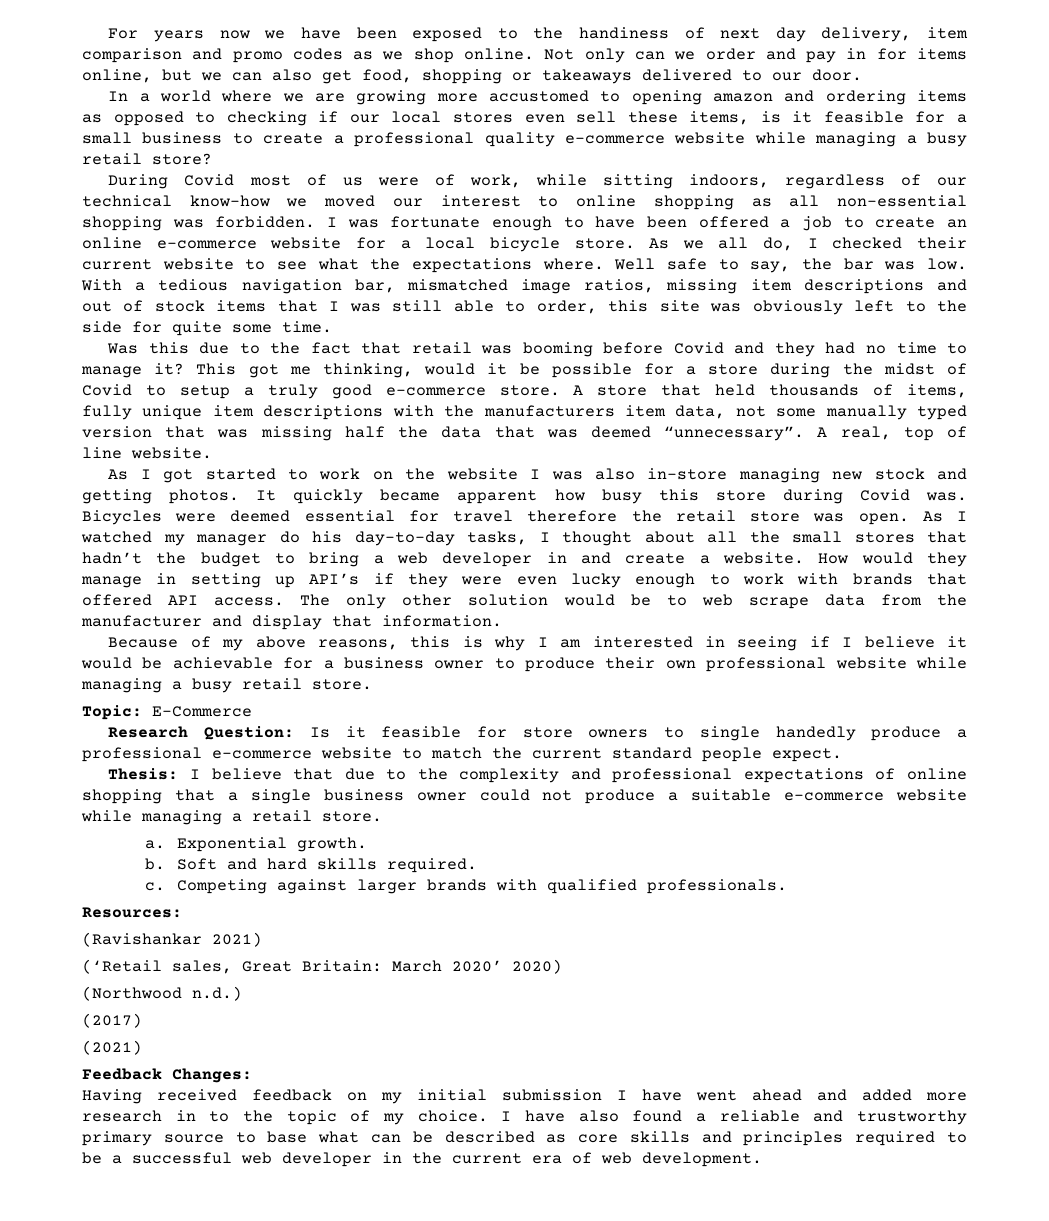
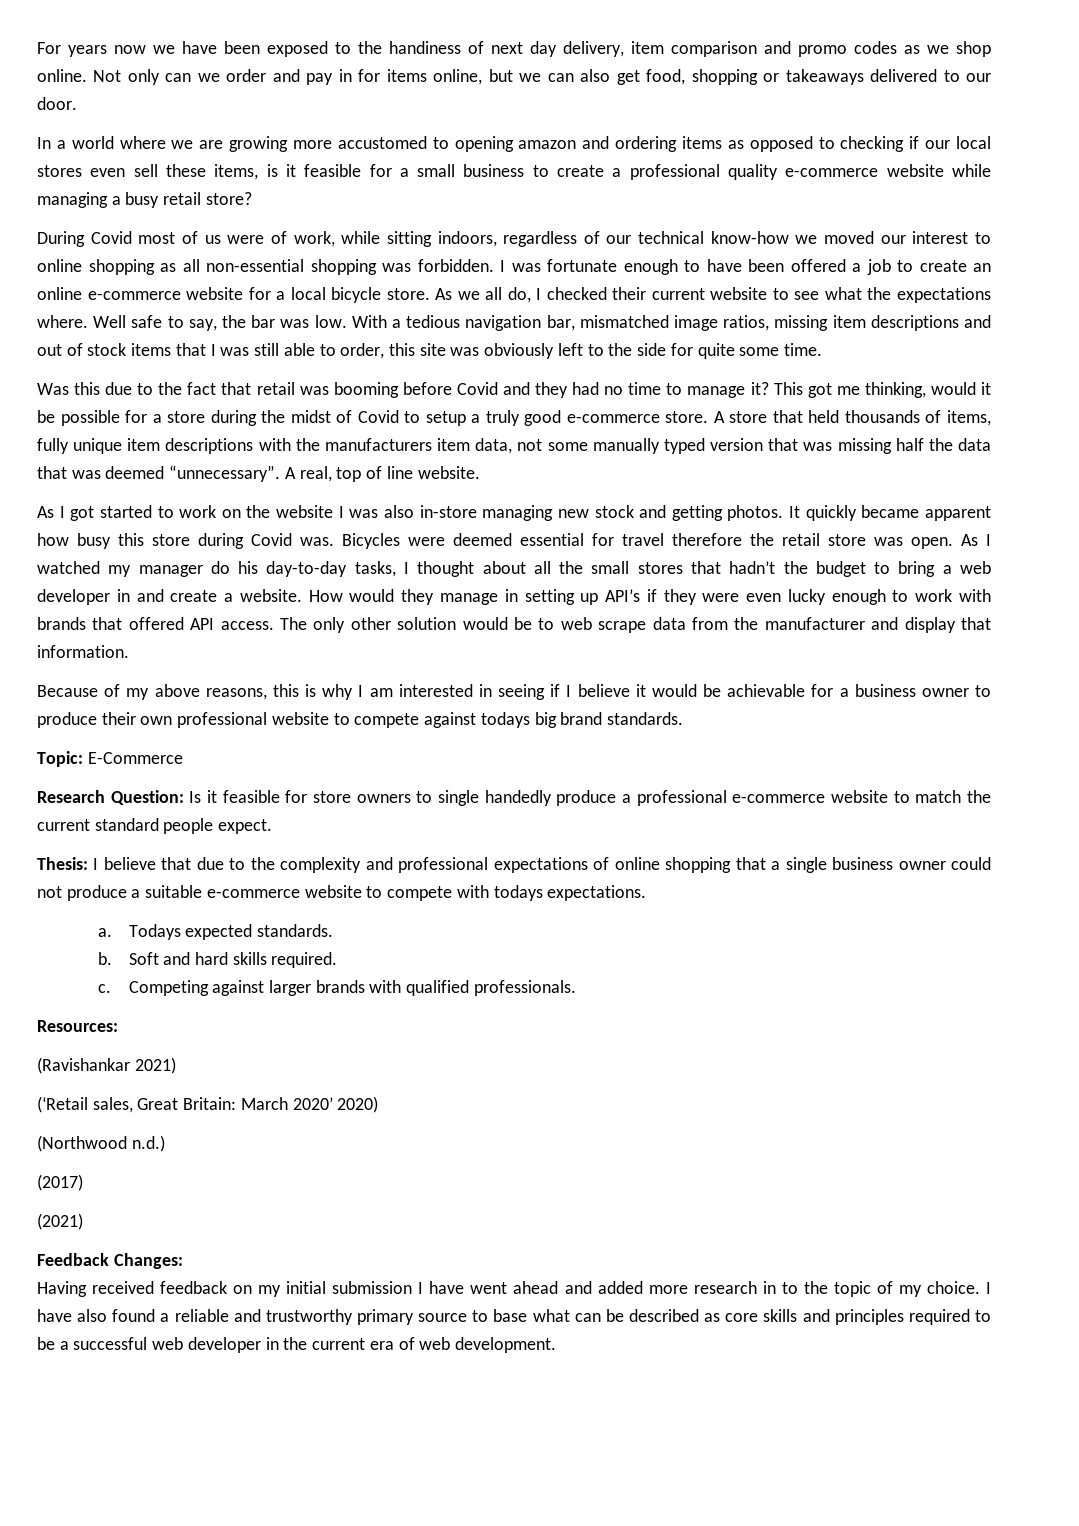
- Because of my above reasons, this is why I am interested in seeing if I believe it would be achievable for a business owner to produce their own professional website while managing a busy retail store.
+ Because of my above reasons, this is why I am interested in seeing if I believe it would be achievable for a business owner to produce their own professional website to compete against todays big brand standards.
- Thesis: I believe that due to the complexity and professional expectations of online shopping that a single business owner could not produce a suitable e-commerce website while managing a retail store.
- a. Exponential growth.
+ Thesis: I believe that due to the complexity and professional expectations of online shopping that a single business owner could not produce a suitable e-commerce website to compete with todays expectations.
+ a. Todays expected standards.

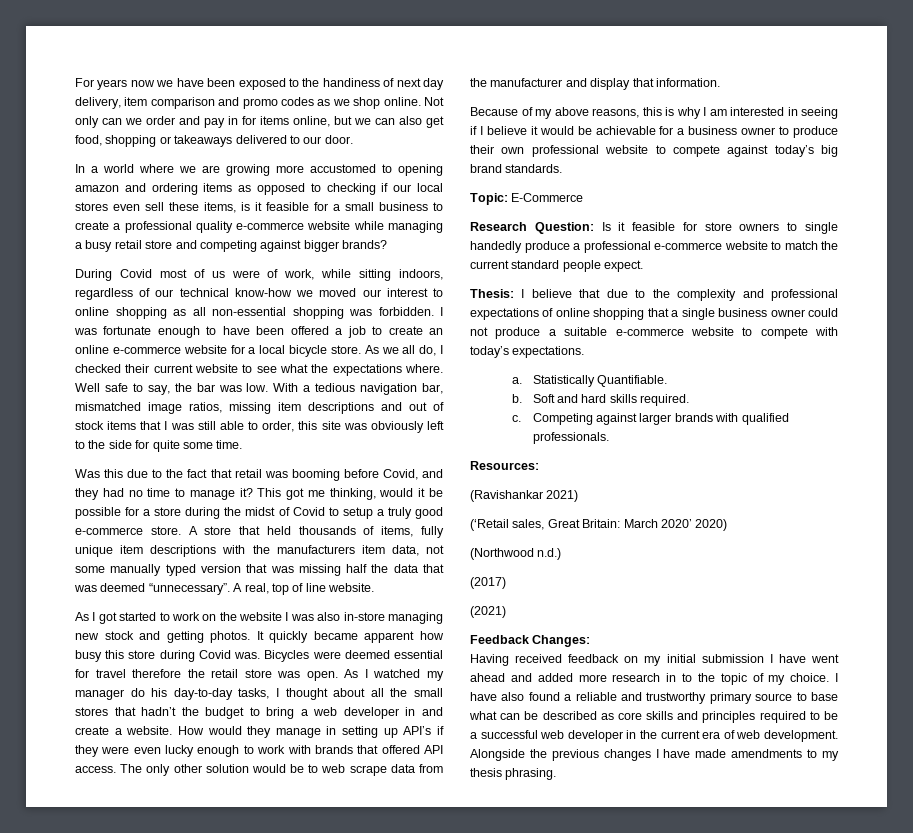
- In a world where we are growing more accustomed to opening amazon and ordering items as opposed to checking if our local stores even sell these items, is it feasible for a small business to create a professional quality e-commerce website while managing a busy retail store?
+ In a world where we are growing more accustomed to opening amazon and ordering items as opposed to checking if our local stores even sell these items, is it feasible for a small business to create a professional quality e-commerce website while managing a busy retail store and competing against bigger brands?
- Was this due to the fact that retail was booming before Covid and they had no time to manage it?
+ Was this due to the fact that retail was booming before Covid, and they had no time to manage it?
- Because of my above reasons, this is why I am interested in seeing if I believe it would be achievable for a business owner to produce their own professional website to compete against todays big brand standards.
+ Because of my above reasons, this is why I am interested in seeing if I believe it would be achievable for a business owner to produce their own professional website to compete against today’s big brand standards.
- Thesis: I believe that due to the complexity and professional expectations of online shopping that a single business owner could not produce a suitable e-commerce website to compete with todays expectations.
+ Thesis: I believe that due to the complexity and professional expectations of online shopping that a single business owner could not produce a suitable e-commerce website to compete with today’s expectations.
- Todays expected standards.
+ Statistically Quantifiable.
+ Alongside the previous changes I have made amendments to my thesis phrasing.

